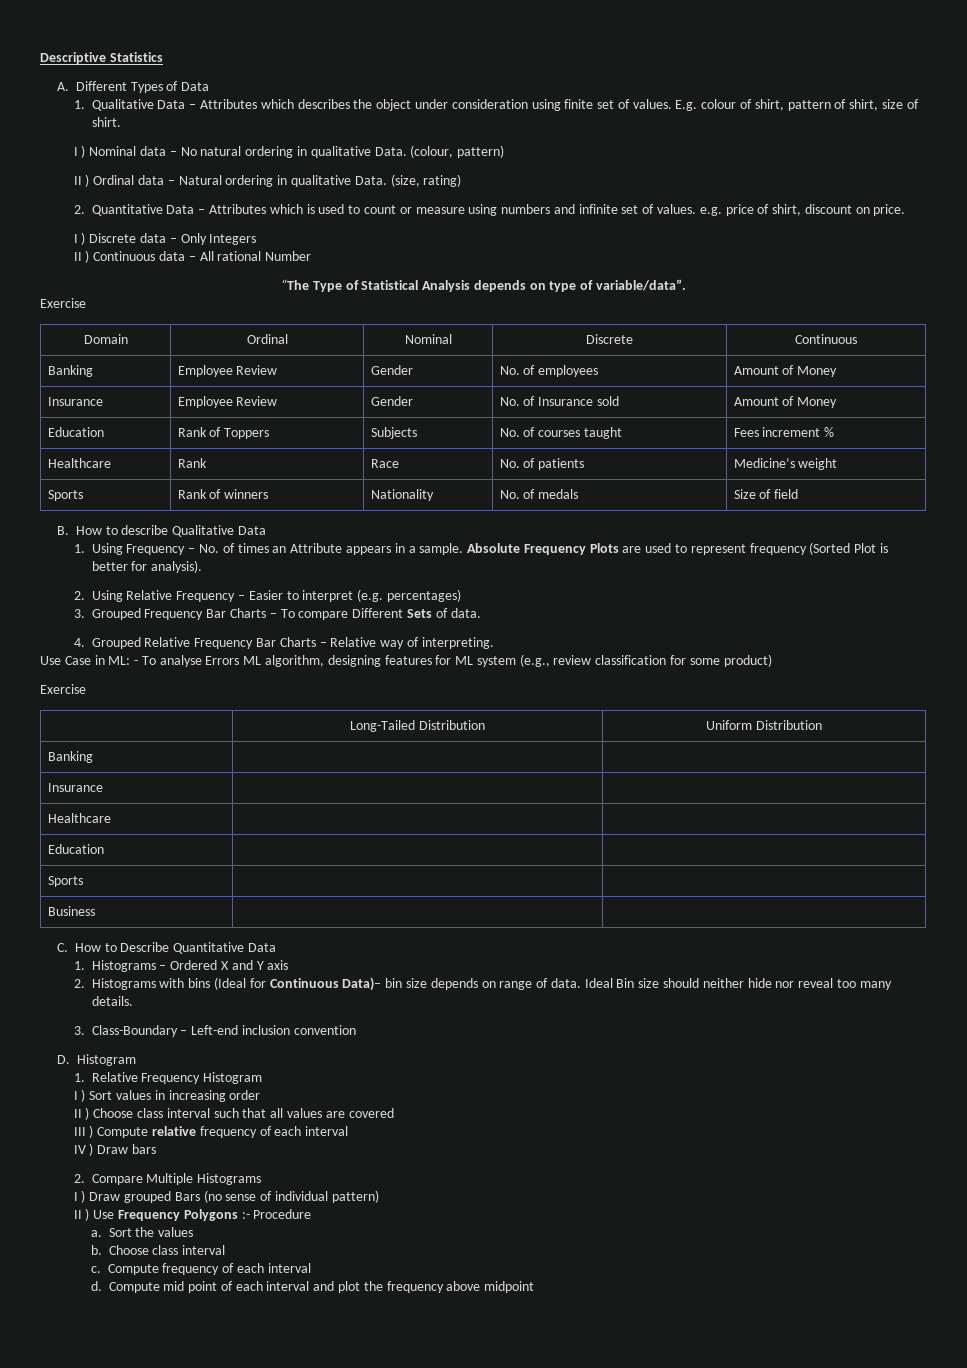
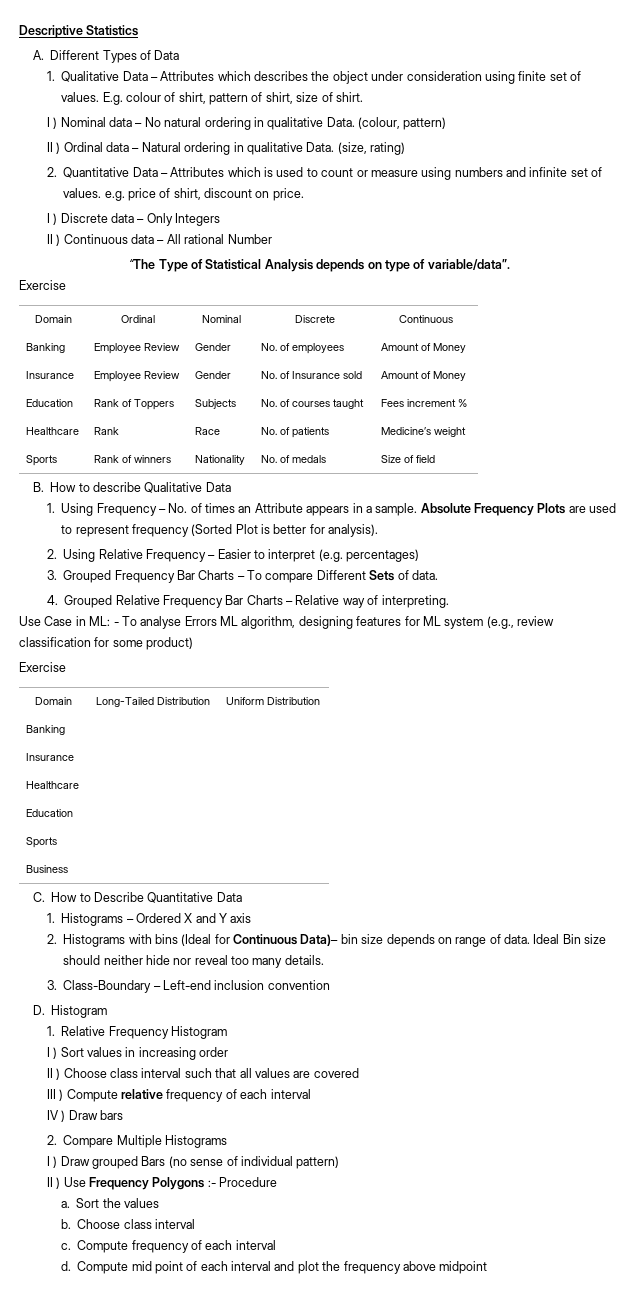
- | Long-Tailed Distribution | Uniform Distribution
+ Domain | Long-Tailed Distribution | Uniform Distribution

